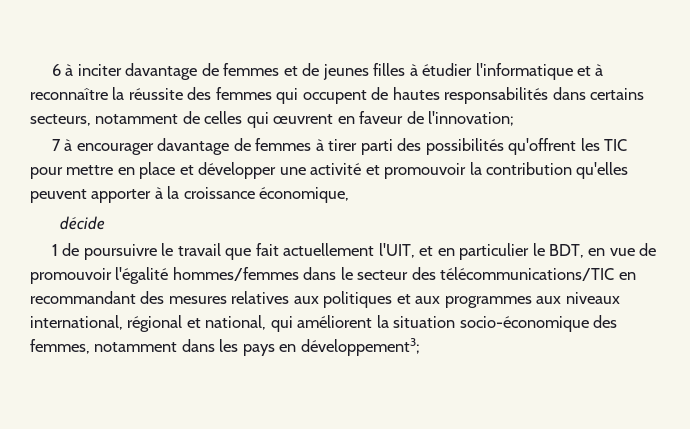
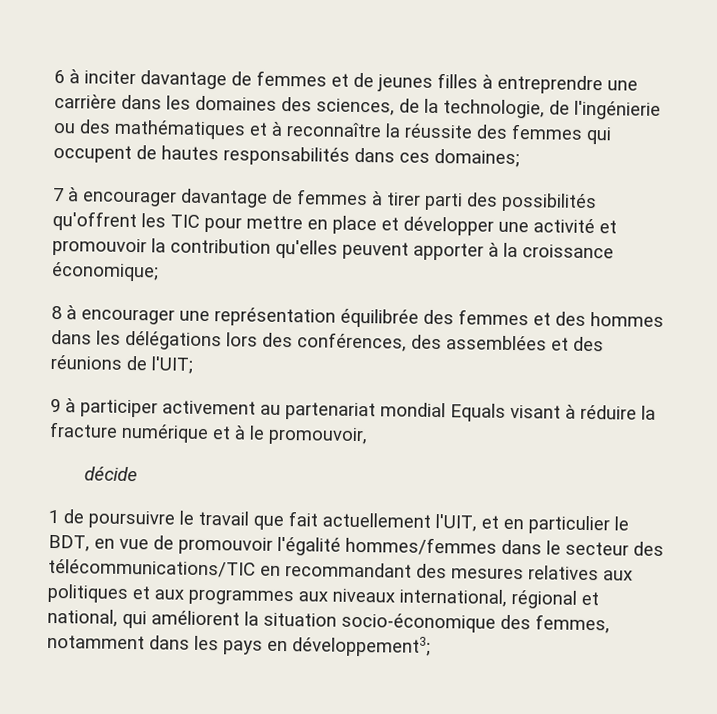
- 6 à inciter davantage de femmes et de jeunes filles à étudier l'informatique et à reconnaître la réussite des femmes qui occupent de hautes responsabilités dans certains secteurs, notamment de celles qui œuvrent en faveur de l'innovation;
+ 6 à inciter davantage de femmes et de jeunes filles à entreprendre une carrière dans les domaines des sciences, de la technologie, de l'ingénierie ou des mathématiques et à reconnaître la réussite des femmes qui occupent de hautes responsabilités dans ces domaines;
- 7 à encourager davantage de femmes à tirer parti des possibilités qu'offrent les TIC pour mettre en place et développer une activité et promouvoir la contribution qu'elles peuvent apporter à la croissance économique,
+ 7 à encourager davantage de femmes à tirer parti des possibilités qu'offrent les TIC pour mettre en place et développer une activité et promouvoir la contribution qu'elles peuvent apporter à la croissance économique;
+ 8 à encourager une représentation équilibrée des femmes et des hommes dans les délégations lors des conférences, des assemblées et des réunions de l'UIT;
+ 9 à participer activement au partenariat mondial Equals visant à réduire la fracture numérique et à le promouvoir,

